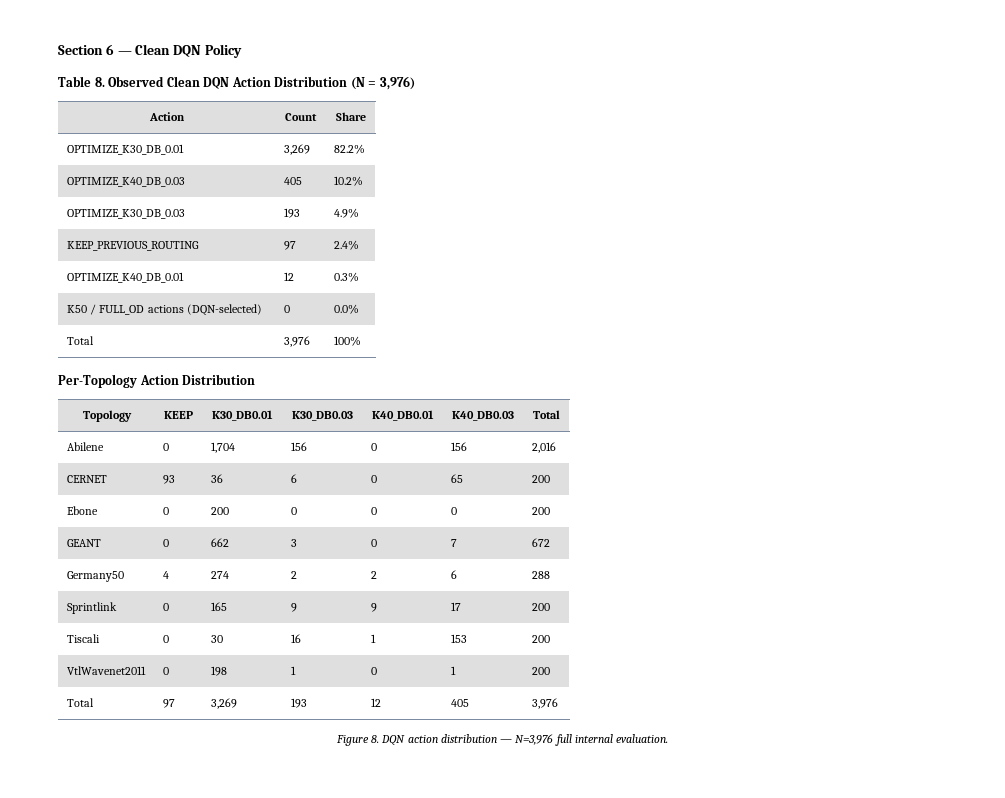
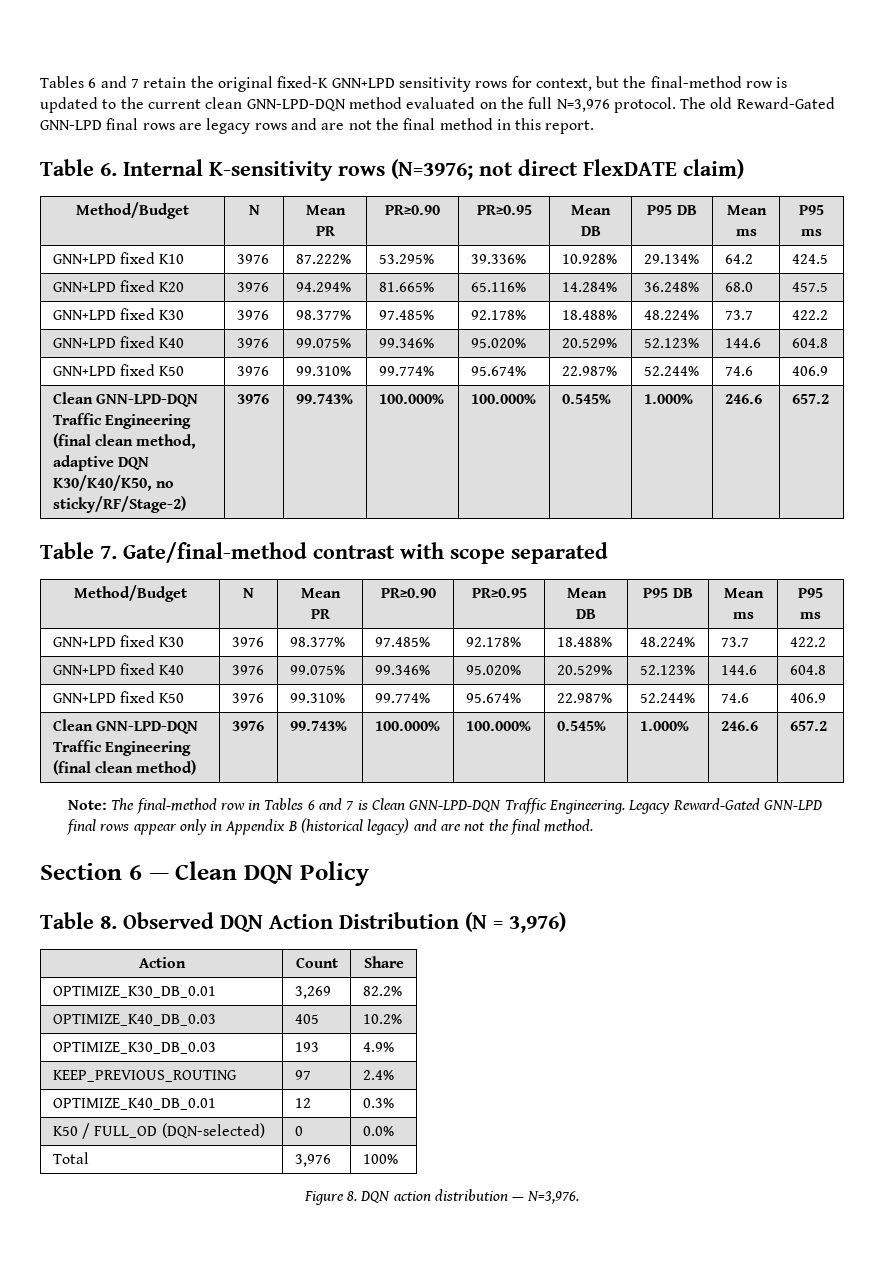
+ Tables 6 and 7 retain the original fixed-K GNN+LPD sensitivity rows for context, but the final-method row is updated to the current clean GNN-LPD-DQN method evaluated on the full N=3,976 protocol. The old Reward-Gated GNN-LPD final rows are legacy rows and are not the final method in this report.
+ Table 6. Internal K-sensitivity rows (N=3976; not direct FlexDATE claim)
+ Method/Budget | N | Mean PR | PR≥0.90 | PR≥0.95 | Mean DB | P95 DB | Mean ms | P95 ms
+ GNN+LPD fixed K10 | 3976 | 87.222% | 53.295% | 39.336% | 10.928% | 29.134% | 64.2 | 424.5
+ GNN+LPD fixed K20 | 3976 | 94.294% | 81.665% | 65.116% | 14.284% | 36.248% | 68.0 | 457.5
+ GNN+LPD fixed K30 | 3976 | 98.377% | 97.485% | 92.178% | 18.488% | 48.224% | 73.7 | 422.2
+ GNN+LPD fixed K40 | 3976 | 99.075% | 99.346% | 95.020% | 20.529% | 52.123% | 144.6 | 604.8
+ GNN+LPD fixed K50 | 3976 | 99.310% | 99.774% | 95.674% | 22.987% | 52.244% | 74.6 | 406.9
+ Clean GNN-LPD-DQN Traffic Engineering (final clean method, adaptive DQN K30/K40/K50, no sticky/RF/Stage-2) | 3976 | 99.743% | 100.000% | 100.000% | 0.545% | 1.000% | 246.6 | 657.2
+ Table 7. Gate/final-method contrast with scope separated
+ Method/Budget | N | Mean PR | PR≥0.90 | PR≥0.95 | Mean DB | P95 DB | Mean ms | P95 ms
+ GNN+LPD fixed K30 | 3976 | 98.377% | 97.485% | 92.178% | 18.488% | 48.224% | 73.7 | 422.2
+ GNN+LPD fixed K40 | 3976 | 99.075% | 99.346% | 95.020% | 20.529% | 52.123% | 144.6 | 604.8
+ GNN+LPD fixed K50 | 3976 | 99.310% | 99.774% | 95.674% | 22.987% | 52.244% | 74.6 | 406.9
+ Clean GNN-LPD-DQN Traffic Engineering (final clean method) | 3976 | 99.743% | 100.000% | 100.000% | 0.545% | 1.000% | 246.6 | 657.2
+ Note: The final-method row in Tables 6 and 7 is Clean GNN-LPD-DQN Traffic Engineering. Legacy Reward-Gated GNN-LPD final rows appear only in Appendix B (historical legacy) and are not the final method.
- Table 8. Observed Clean DQN Action Distribution (N = 3,976)
+ Table 8. Observed DQN Action Distribution (N = 3,976)
- K50 / FULL_OD actions (DQN-selected) | 0 | 0.0%
+ K50 / FULL_OD (DQN-selected) | 0 | 0.0%
- Per-Topology Action Distribution
- Topology | KEEP | K30_DB0.01 | K30_DB0.03 | K40_DB0.01 | K40_DB0.03 | Total
- Abilene | 0 | 1,704 | 156 | 0 | 156 | 2,016
- CERNET | 93 | 36 | 6 | 0 | 65 | 200
- Ebone | 0 | 200 | 0 | 0 | 0 | 200
- GEANT | 0 | 662 | 3 | 0 | 7 | 672
- Germany50 | 4 | 274 | 2 | 2 | 6 | 288
- Sprintlink | 0 | 165 | 9 | 9 | 17 | 200
- Tiscali | 0 | 30 | 16 | 1 | 153 | 200
- VtlWavenet2011 | 0 | 198 | 1 | 0 | 1 | 200
- Total | 97 | 3,269 | 193 | 12 | 405 | 3,976
- Figure 8. DQN action distribution — N=3,976 full internal evaluation.
+ Figure 8. DQN action distribution — N=3,976.

